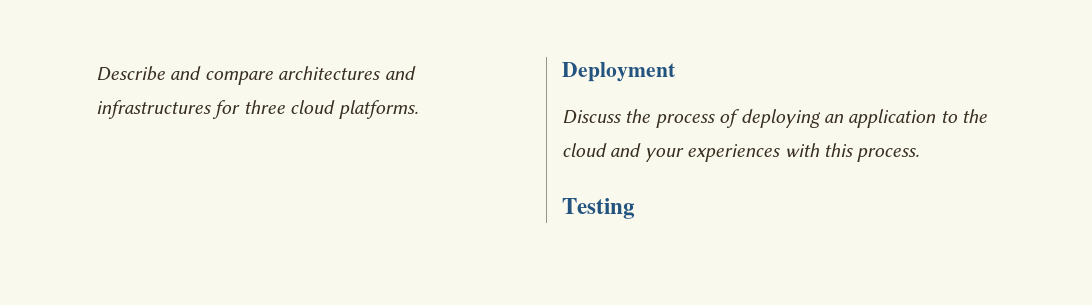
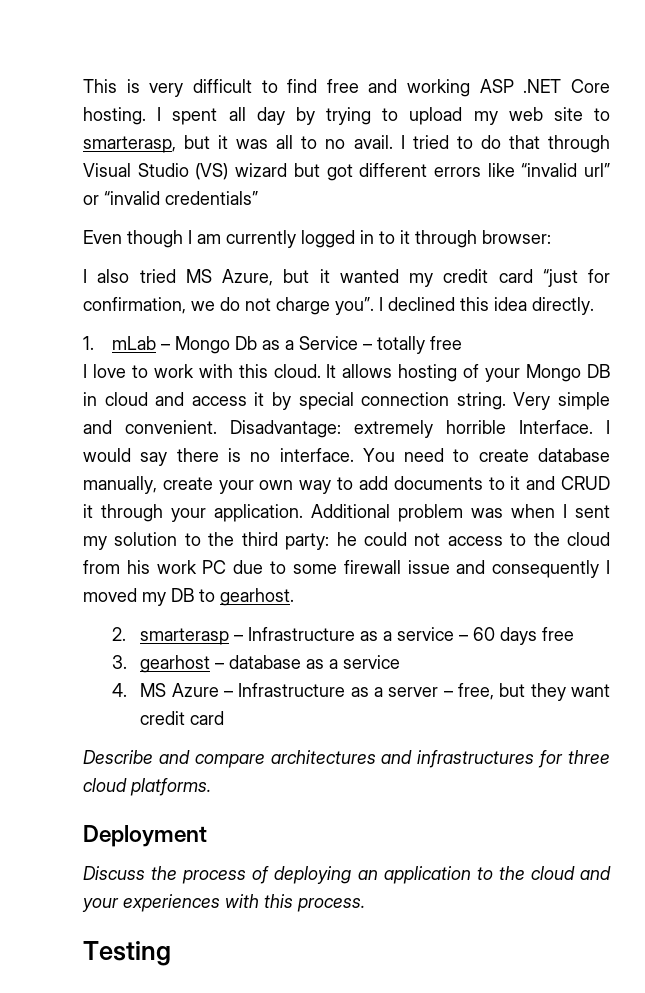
+ This is very difficult to find free and working ASP .NET Core hosting. I spent all day by trying to upload my web site to smarterasp, but it was all to no avail. I tried to do that through Visual Studio (VS) wizard but got different errors like “invalid url” or “invalid credentials”
+ Even though I am currently logged in to it through browser:
+ I also tried MS Azure, but it wanted my credit card “just for confirmation, we do not charge you”. I declined this idea directly.
+ 1. mLab – Mongo Db as a Service – totally free
+ I love to work with this cloud. It allows hosting of your Mongo DB in cloud and access it by special connection string. Very simple and convenient. Disadvantage: extremely horrible Interface. I would say there is no interface. You need to create database manually, create your own way to add documents to it and CRUD it through your application. Additional problem was when I sent my solution to the third party: he could not access to the cloud from his work PC due to some firewall issue and consequently I moved my DB to gearhost.
+ 2. smarterasp – Infrastructure as a service – 60 days free
+ 3. gearhost – database as a service
+ 4. MS Azure – Infrastructure as a server – free, but they want credit card

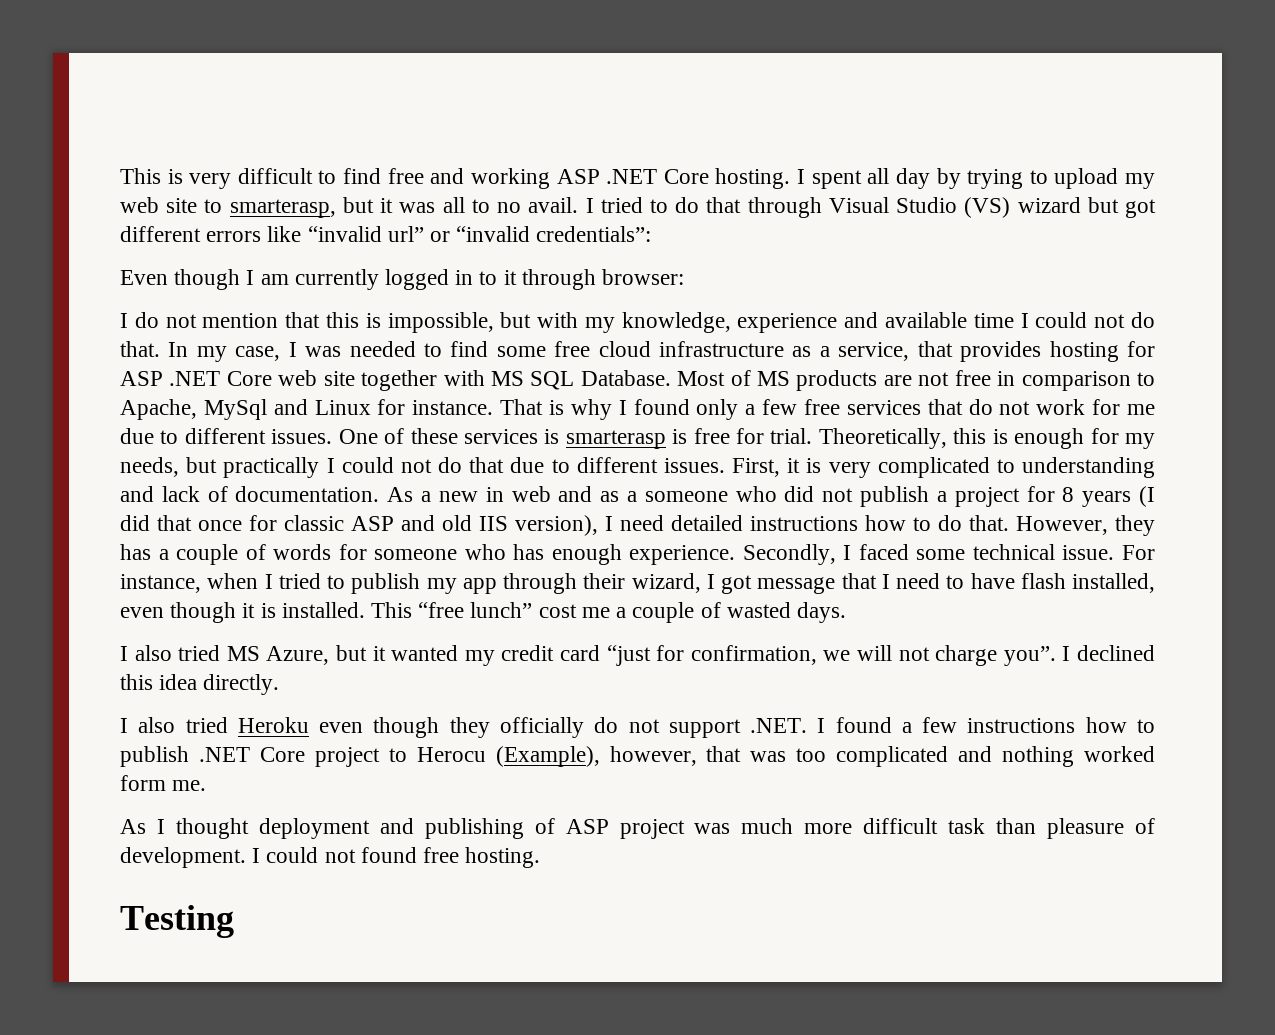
- I tried to do that through Visual Studio (VS) wizard but got different errors like “invalid url” or “invalid credentials”
+ I tried to do that through Visual Studio (VS) wizard but got different errors like “invalid url” or “invalid credentials”:
+ I do not mention that this is impossible, but with my knowledge, experience and available time I could not do that. In my case, I was needed to find some free cloud infrastructure as a service, that provides hosting for ASP .NET Core web site together with MS SQL Database. Most of MS products are not free in comparison to Apache, MySql and Linux for instance. That is why I found only a few free services that do not work for me due to different issues. One of these services is smarterasp is free for trial. Theoretically, this is enough for my needs, but practically I could not do that due to different issues. First, it is very complicated to understanding and lack of documentation. As a new in web and as a someone who did not publish a project for 8 years (I did that once for classic ASP and old IIS version), I need detailed instructions how to do that. However, they has a couple of words for someone who has enough experience. Secondly, I faced some technical issue. For instance, when I tried to publish my app through their wizard, I got message that I need to have flash installed, even though it is installed. This “free lunch” cost me a couple of wasted days.
- I also tried MS Azure, but it wanted my credit card “just for confirmation, we do not charge you”.
+ I also tried MS Azure, but it wanted my credit card “just for confirmation, we will not charge you”.
- 1. mLab – Mongo Db as a Service – totally free
- I love to work with this cloud. It allows hosting of your Mongo DB in cloud and access it by special connection string. Very simple and convenient. Disadvantage: extremely horrible Interface. I would say there is no interface. You need to create database manually, create your own way to add documents to it and CRUD it through your application. Additional problem was when I sent my solution to the third party: he could not access to the cloud from his work PC due to some firewall issue and consequently I moved my DB to gearhost.
- 2. smarterasp – Infrastructure as a service – 60 days free
- 3. gearhost – database as a service
- 4. MS Azure – Infrastructure as a server – free, but they want credit card
- Describe and compare architectures and infrastructures for three cloud platforms.
- Deployment
- Discuss the process of deploying an application to the cloud and your experiences with this process.
+ I also tried Heroku even though they officially do not support .NET. I found a few instructions how to publish .NET Core project to Herocu (Example), however, that was too complicated and nothing worked form me.
+ As I thought deployment and publishing of ASP project was much more difficult task than pleasure of development. I could not found free hosting.

